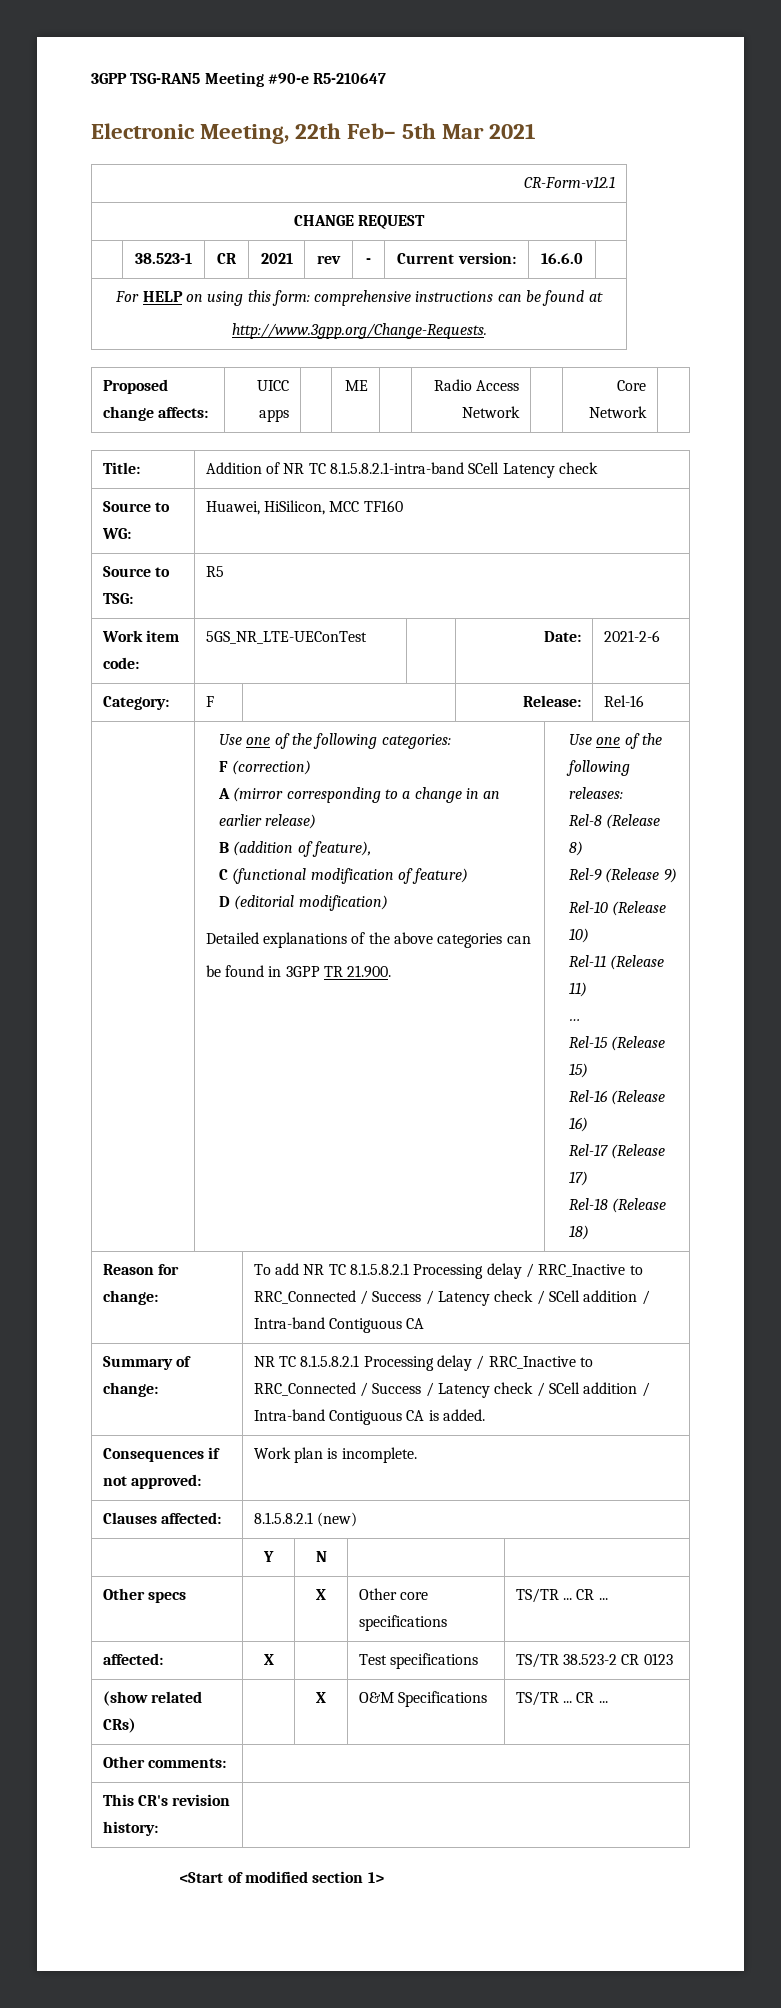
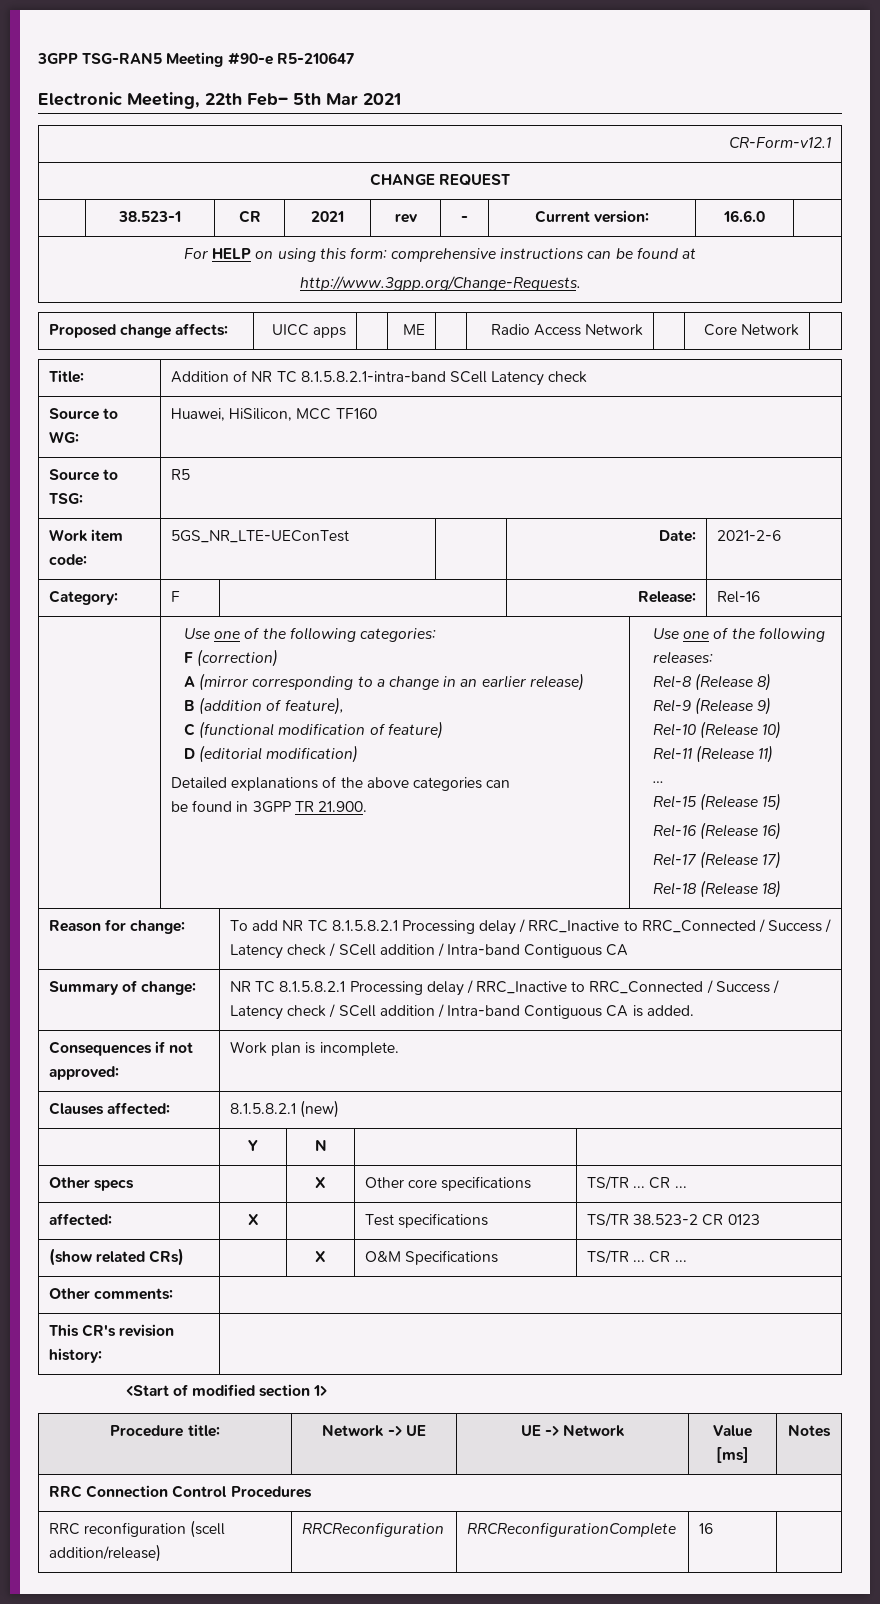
+ Procedure title: | Network -> UE | UE -> Network | Value [ms] | Notes
+ RRC Connection Control Procedures
+ RRC reconfiguration (scell addition/release) | RRCReconfiguration | RRCReconfigurationComplete | 16 |

